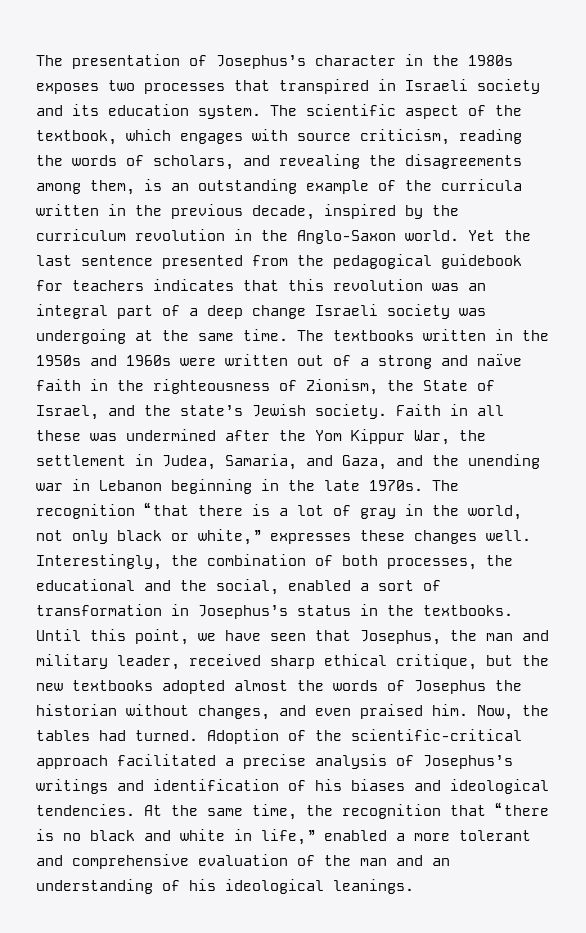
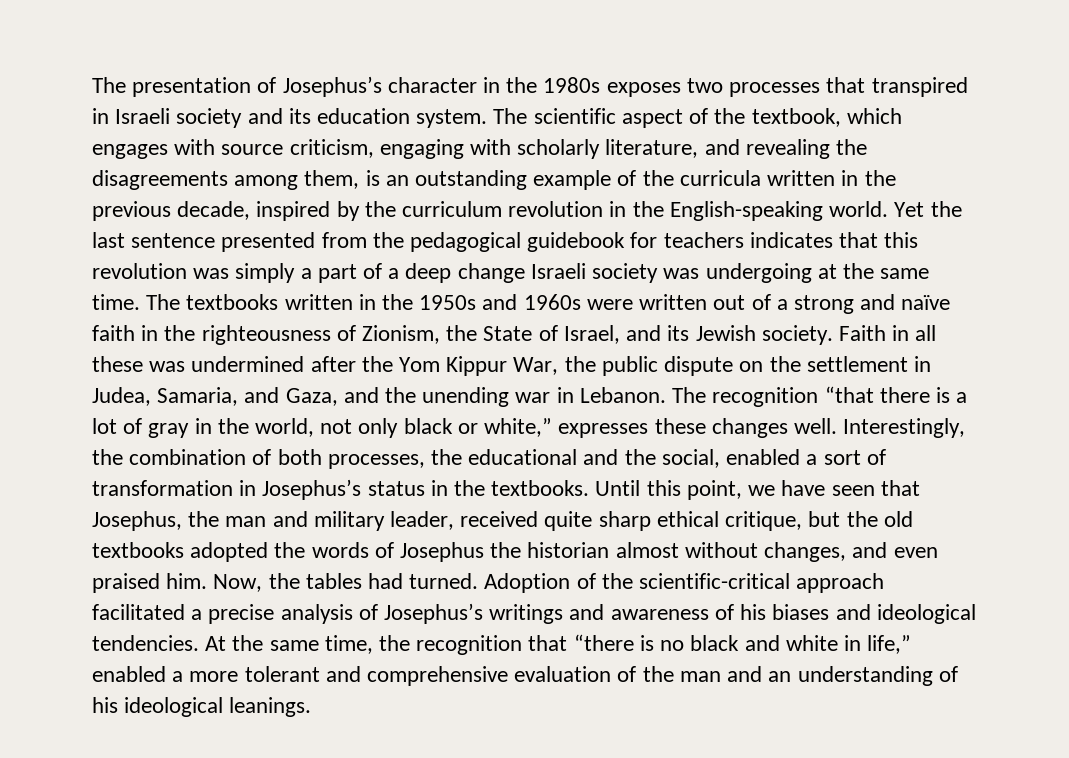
- The scientific aspect of the textbook, which engages with source criticism, reading the words of scholars, and revealing the disagreements among them, is an outstanding example of the curricula written in the previous decade, inspired by the curriculum revolution in the Anglo-Saxon world.
+ The scientific aspect of the textbook, which engages with source criticism, engaging with scholarly literature, and revealing the disagreements among them, is an outstanding example of the curricula written in the previous decade, inspired by the curriculum revolution in the English-speaking world.
- Yet the last sentence presented from the pedagogical guidebook for teachers indicates that this revolution was an integral part of a deep change Israeli society was undergoing at the same time.
+ Yet the last sentence presented from the pedagogical guidebook for teachers indicates that this revolution was simply a part of a deep change Israeli society was undergoing at the same time.
- The textbooks written in the 1950s and 1960s were written out of a strong and naïve faith in the righteousness of Zionism, the State of Israel, and the state’s Jewish society.
+ The textbooks written in the 1950s and 1960s were written out of a strong and naïve faith in the righteousness of Zionism, the State of Israel, and its Jewish society.
- Faith in all these was undermined after the Yom Kippur War, the settlement in Judea, Samaria, and Gaza, and the unending war in Lebanon beginning in the late 1970s.
+ Faith in all these was undermined after the Yom Kippur War, the public dispute on the settlement in Judea, Samaria, and Gaza, and the unending war in Lebanon.
- Until this point, we have seen that Josephus, the man and military leader, received sharp ethical critique, but the new textbooks adopted almost the words of Josephus the historian without changes, and even praised him.
+ Until this point, we have seen that Josephus, the man and military leader, received quite sharp ethical critique, but the old textbooks adopted the words of Josephus the historian almost without changes, and even praised him.
- Adoption of the scientific-critical approach facilitated a precise analysis of Josephus’s writings and identification of his biases and ideological tendencies.
+ Adoption of the scientific-critical approach facilitated a precise analysis of Josephus’s writings and awareness of his biases and ideological tendencies.

